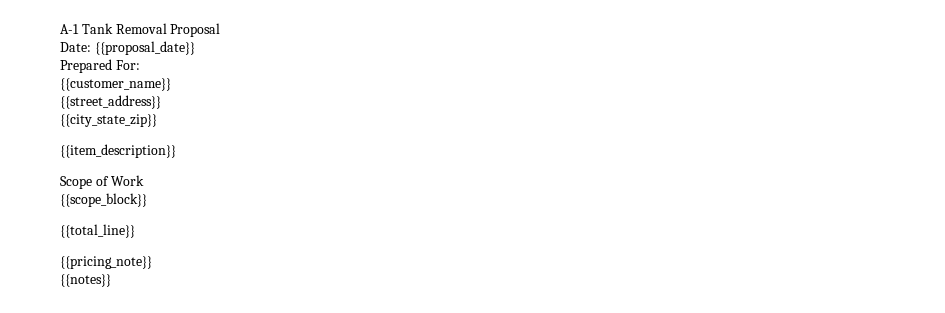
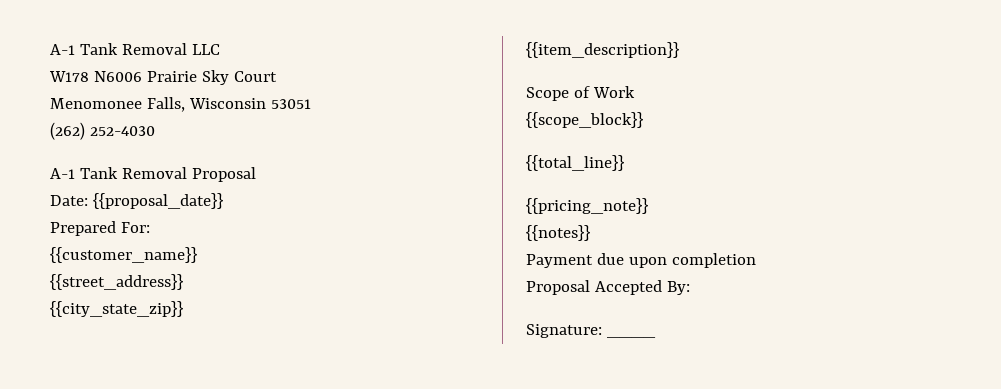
+ A-1 Tank Removal LLC
+ W178 N6006 Prairie Sky Court
+ Menomonee Falls, Wisconsin 53051
+ (262) 252-4030
+ Payment due upon completion
+ Proposal Accepted By:
+ Signature: ____

